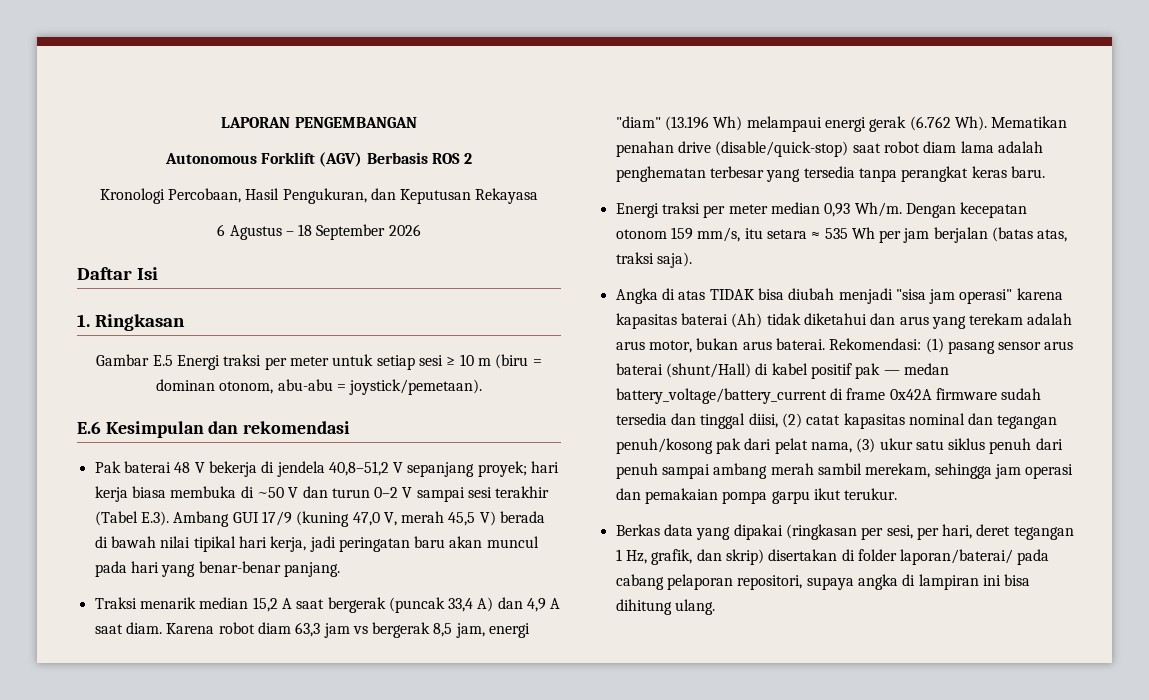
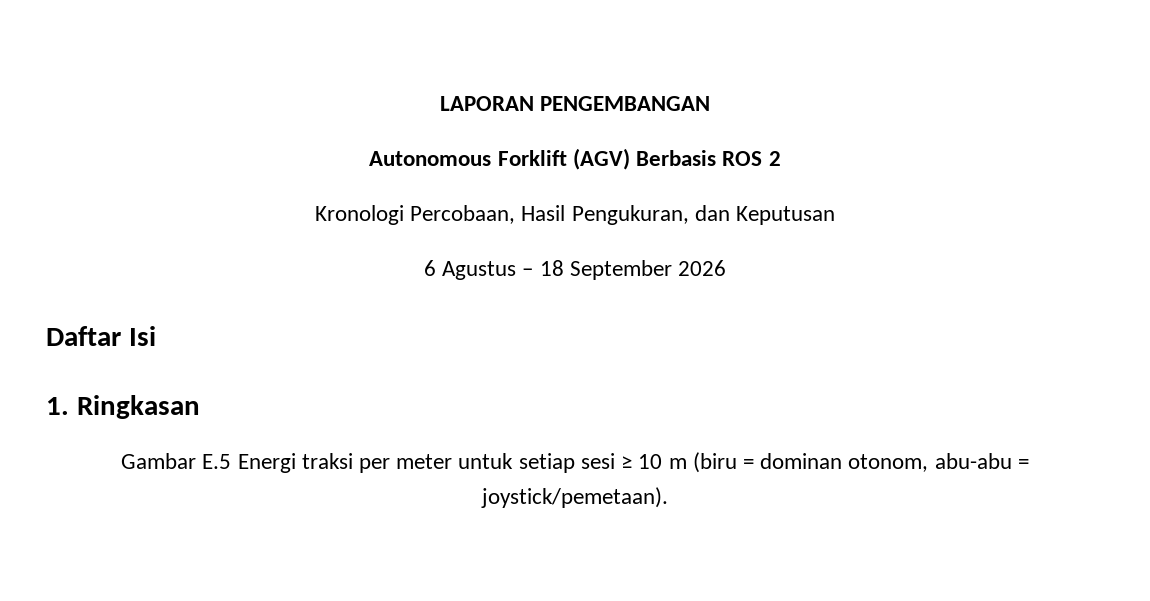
- Kronologi Percobaan, Hasil Pengukuran, dan Keputusan Rekayasa
+ Kronologi Percobaan, Hasil Pengukuran, dan Keputusan
- E.6 Kesimpulan dan rekomendasi
- Pak baterai 48 V bekerja di jendela 40,8–51,2 V sepanjang proyek; hari kerja biasa membuka di ~50 V dan turun 0–2 V sampai sesi terakhir (Tabel E.3). Ambang GUI 17/9 (kuning 47,0 V, merah 45,5 V) berada di bawah nilai tipikal hari kerja, jadi peringatan baru akan muncul pada hari yang benar-benar panjang.
- Traksi menarik median 15,2 A saat bergerak (puncak 33,4 A) dan 4,9 A saat diam. Karena robot diam 63,3 jam vs bergerak 8,5 jam, energi "diam" (13.196 Wh) melampaui energi gerak (6.762 Wh). Mematikan penahan drive (disable/quick-stop) saat robot diam lama adalah penghematan terbesar yang tersedia tanpa perangkat keras baru.
- Energi traksi per meter median 0,93 Wh/m. Dengan kecepatan otonom 159 mm/s, itu setara ≈ 535 Wh per jam berjalan (batas atas, traksi saja).
- Angka di atas TIDAK bisa diubah menjadi "sisa jam operasi" karena kapasitas baterai (Ah) tidak diketahui dan arus yang terekam adalah arus motor, bukan arus baterai. Rekomendasi: (1) pasang sensor arus baterai (shunt/Hall) di kabel positif pak — medan battery_voltage/battery_current di frame 0x42A firmware sudah tersedia dan tinggal diisi, (2) catat kapasitas nominal dan tegangan penuh/kosong pak dari pelat nama, (3) ukur satu siklus penuh dari penuh sampai ambang merah sambil merekam, sehingga jam operasi dan pemakaian pompa garpu ikut terukur.
- Berkas data yang dipakai (ringkasan per sesi, per hari, deret tegangan 1 Hz, grafik, dan skrip) disertakan di folder laporan/baterai/ pada cabang pelaporan repositori, supaya angka di lampiran ini bisa dihitung ulang.

